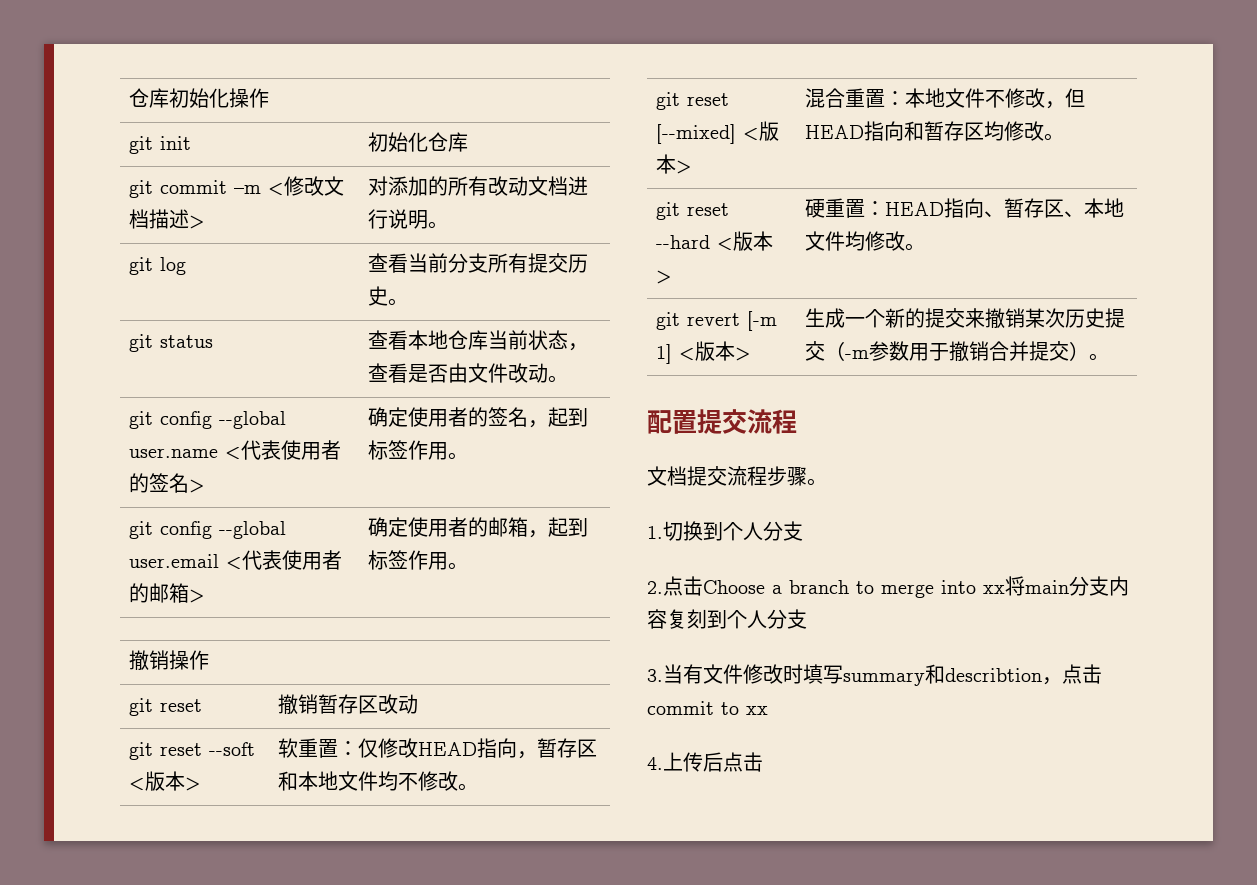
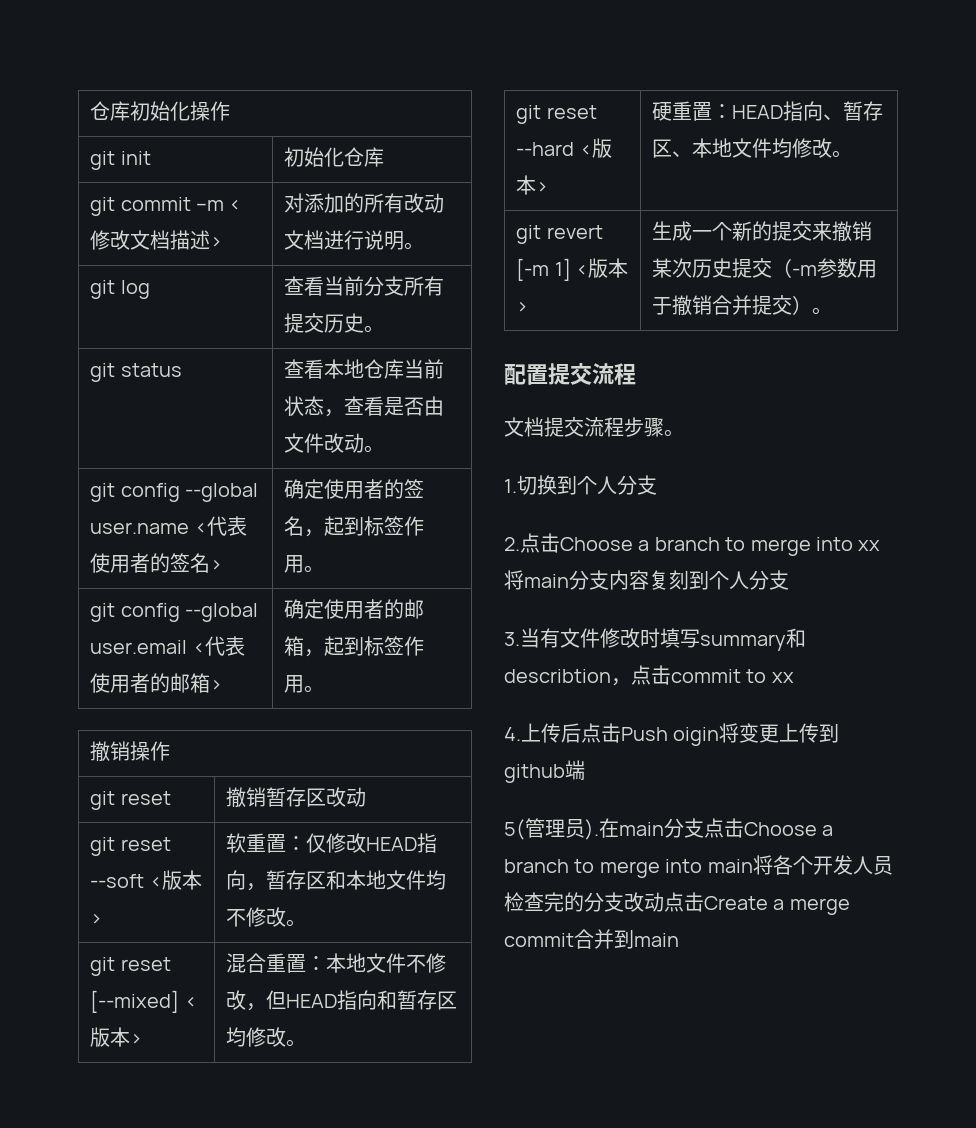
- 4.上传后点击
+ 4.上传后点击Push oigin将变更上传到github端
+ 5(管理员).在main分支点击Choose a branch to merge into main将各个开发人员检查完的分支改动点击Create a merge commit合并到main

